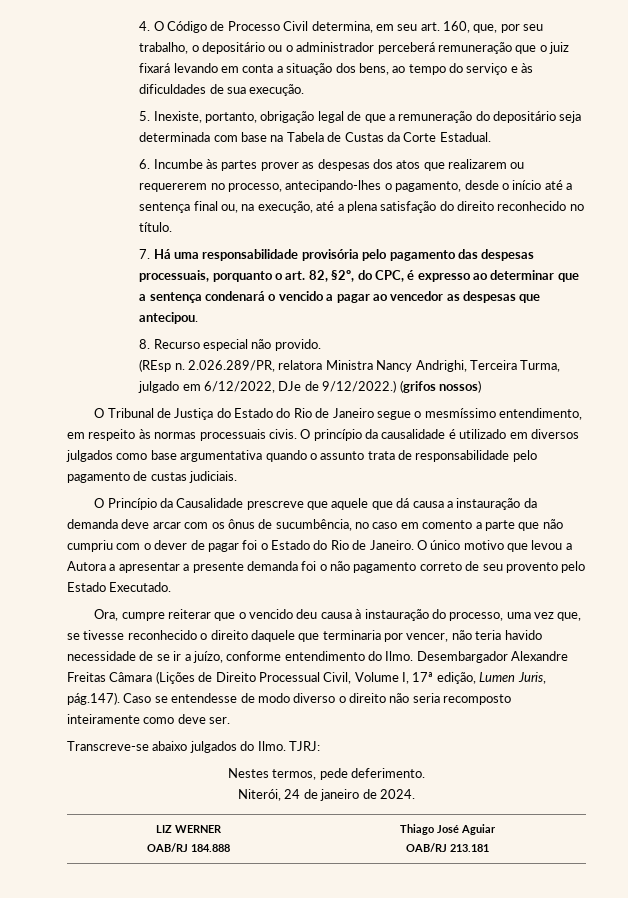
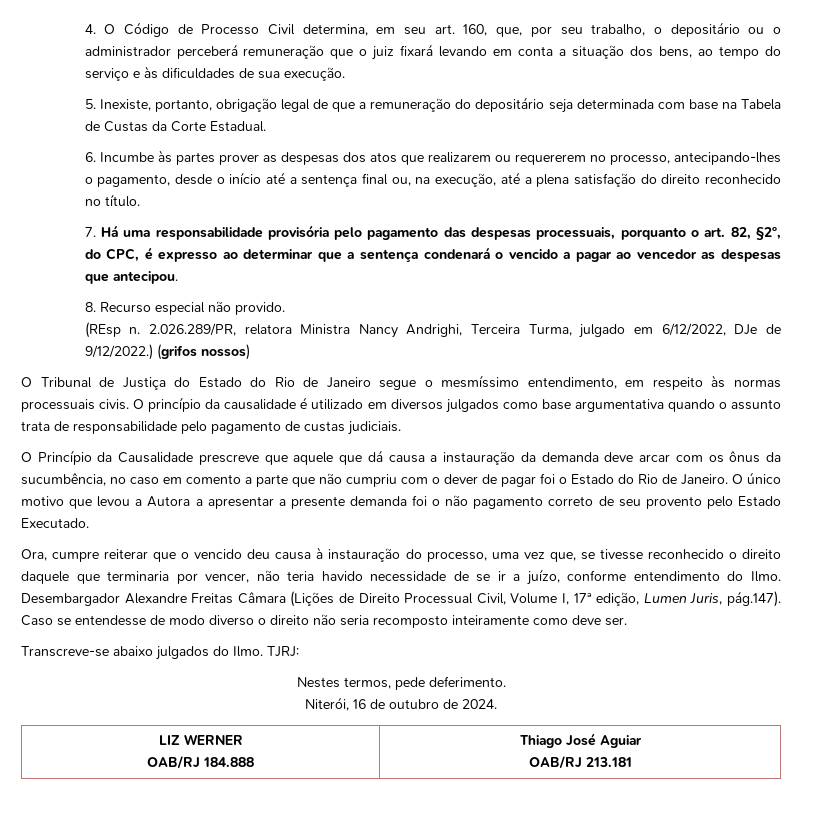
- O Princípio da Causalidade prescreve que aquele que dá causa a instauração da demanda deve arcar com os ônus de sucumbência, no caso em comento a parte que não cumpriu com o dever de pagar foi o Estado do Rio de Janeiro.
+ O Princípio da Causalidade prescreve que aquele que dá causa a instauração da demanda deve arcar com os ônus da sucumbência, no caso em comento a parte que não cumpriu com o dever de pagar foi o Estado do Rio de Janeiro.
- Niterói, 24 de janeiro de 2024.
+ Niterói, 16 de outubro de 2024.

